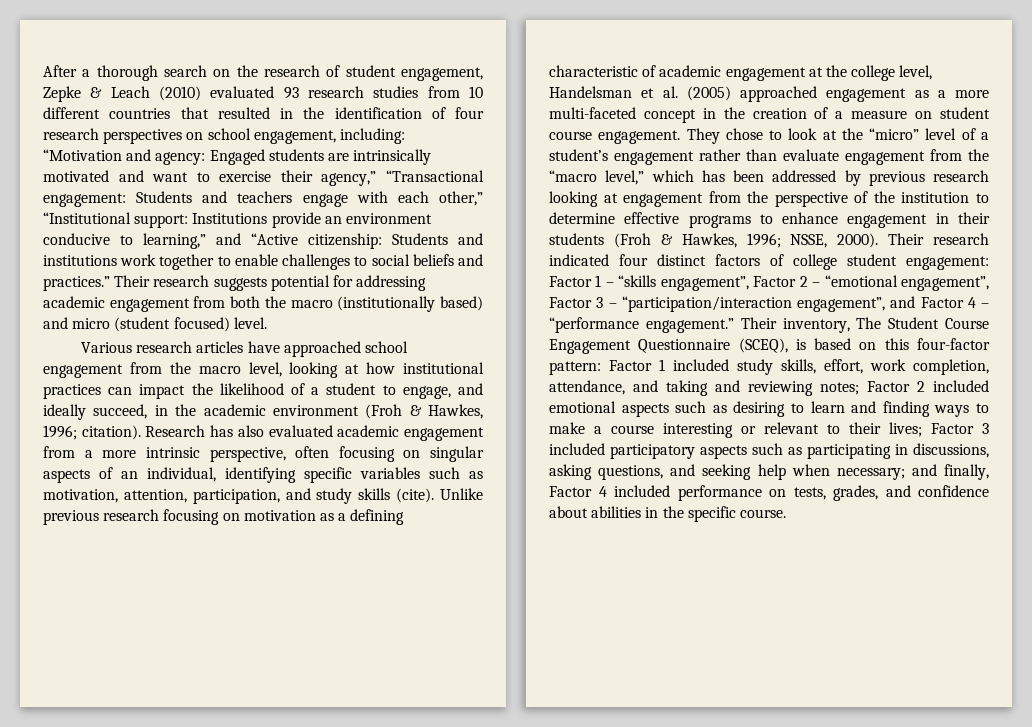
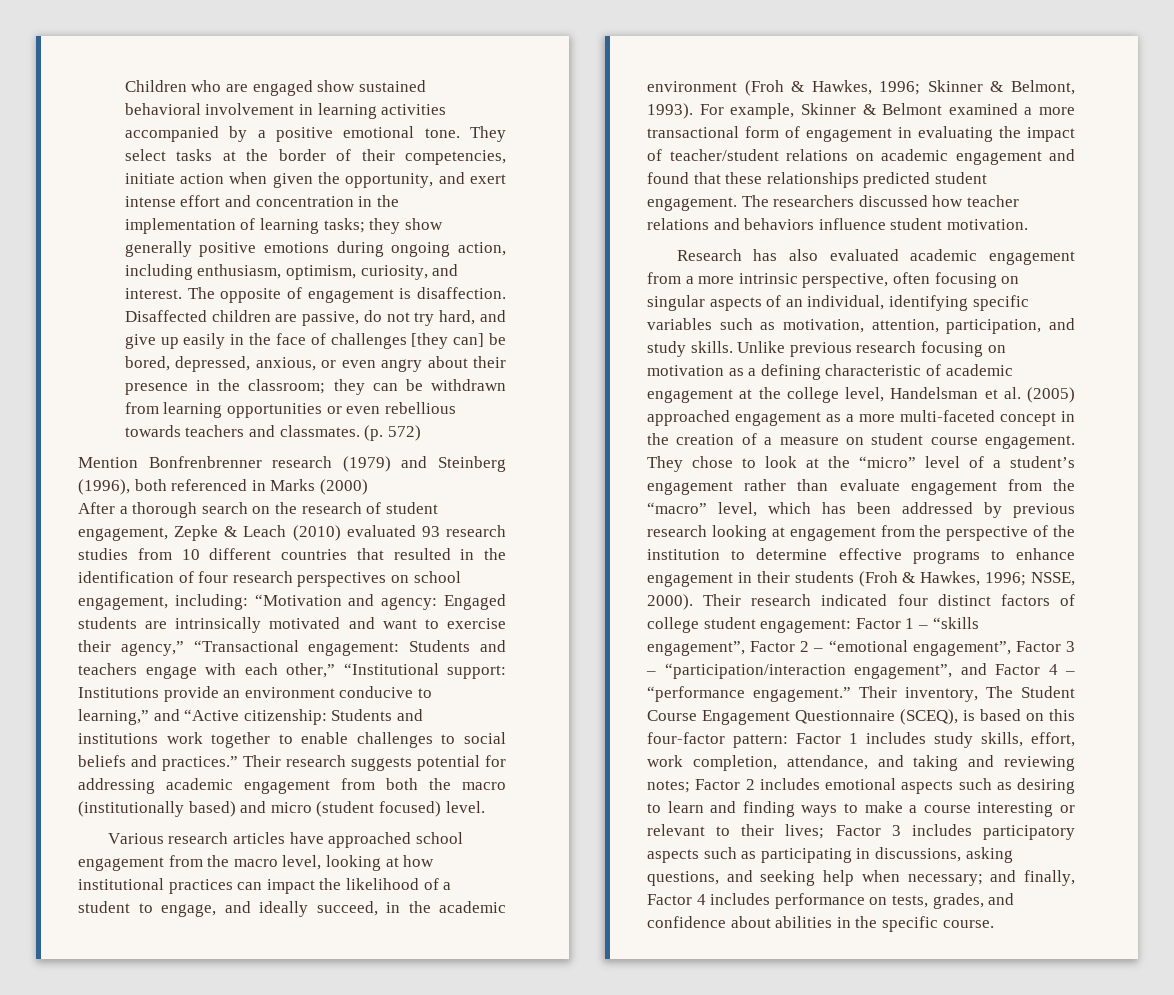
+ Children who are engaged show sustained behavioral involvement in learning activities accompanied by a positive emotional tone. They select tasks at the border of their competencies, initiate action when given the opportunity, and exert intense effort and concentration in the implementation of learning tasks; they show generally positive emotions during ongoing action, including enthusiasm, optimism, curiosity, and interest. The opposite of engagement is disaffection. Disaffected children are passive, do not try hard, and give up easily in the face of challenges [they can] be bored, depressed, anxious, or even angry about their presence in the classroom; they can be withdrawn from learning opportunities or even rebellious towards teachers and classmates. (p. 572)
+ Mention Bonfrenbrenner research (1979) and Steinberg (1996), both referenced in Marks (2000)
- citation). Research has also evaluated academic engagement from a more intrinsic perspective, often focusing on singular aspects of an individual, identifying specific variables such as motivation, attention, participation, and study skills (cite).
+ Skinner & Belmont, 1993). For example, Skinner & Belmont examined a more transactional form of engagement in evaluating the impact of teacher/student relations on academic engagement and found that these relationships predicted student engagement. The researchers discussed how teacher relations and behaviors influence student motivation.
+ Research has also evaluated academic engagement from a more intrinsic perspective, often focusing on singular aspects of an individual, identifying specific variables such as motivation, attention, participation, and study skills.
- They chose to look at the “micro” level of a student’s engagement rather than evaluate engagement from the “macro level,” which has been addressed by previous research looking at engagement from the perspective of the institution to determine effective programs to enhance engagement in their students (Froh & Hawkes, 1996; NSSE, 2000).
+ They chose to look at the “micro” level of a student’s engagement rather than evaluate engagement from the “macro” level, which has been addressed by previous research looking at engagement from the perspective of the institution to determine effective programs to enhance engagement in their students (Froh & Hawkes, 1996; NSSE, 2000).
- Factor 1 included study skills, effort, work completion, attendance, and taking and reviewing notes;
+ Factor 1 includes study skills, effort, work completion, attendance, and taking and reviewing notes;
- Factor 2 included emotional aspects such as desiring to learn and finding ways to make a course interesting or relevant to their lives;
+ Factor 2 includes emotional aspects such as desiring to learn and finding ways to make a course interesting or relevant to their lives;
- Factor 3 included participatory aspects such as participating in discussions, asking questions, and seeking help when necessary;
+ Factor 3 includes participatory aspects such as participating in discussions, asking questions, and seeking help when necessary;
- and finally, Factor 4 included performance on tests, grades, and confidence about abilities in the specific course.
+ and finally, Factor 4 includes performance on tests, grades, and confidence about abilities in the specific course.

